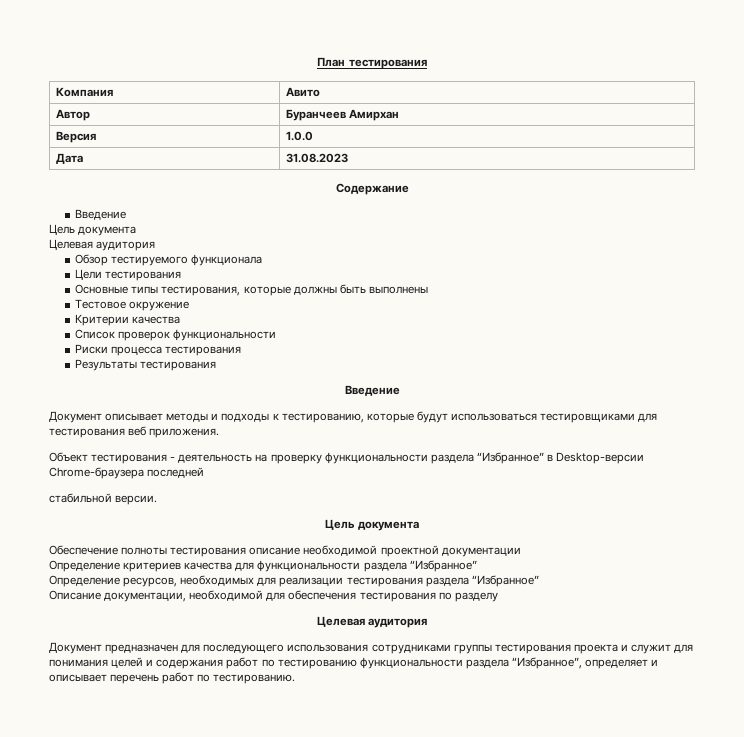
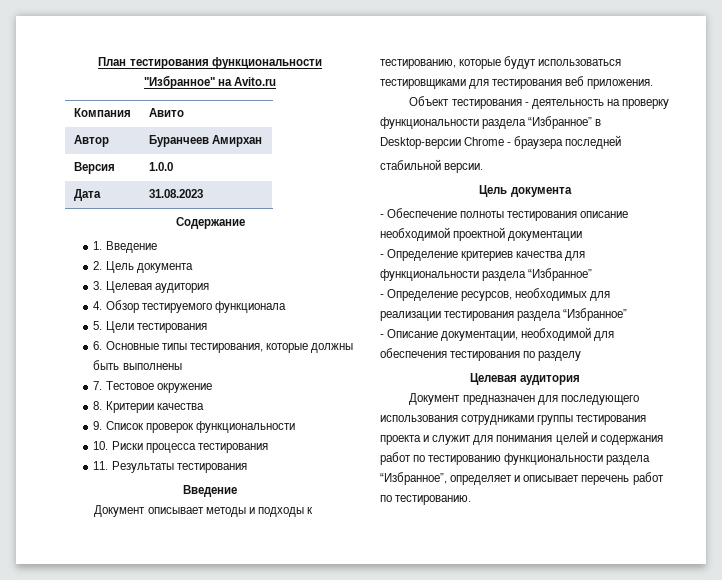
- План тестирования
+ План тестирования функциональности "Избранное" на Avito.ru
  Содержание
- Введение
- Цель документа
- Целевая аудитория
- Обзор тестируемого функционала
+ 1. Введение
+ 2. Цель документа
+ 3. Целевая аудитория
+ 4. Обзор тестируемого функционала
- Цели тестирования
+ 5. Цели тестирования
- Основные типы тестирования, которые должны быть выполнены
+ 6. Основные типы тестирования, которые должны быть выполнены
- Тестовое окружение
+ 7. Тестовое окружение
- Критерии качества
+ 8. Критерии качества
- Список проверок функциональности
+ 9. Список проверок функциональности
- Риски процесса тестирования
+ 10. Риски процесса тестирования
- Результаты тестирования
+ 11. Результаты тестирования
- Объект тестирования - деятельность на проверку функциональности раздела “Избранное” в Desktop-версии Chrome-браузера последней
+ Объект тестирования - деятельность на проверку функциональности раздела “Избранное” в Desktop-версии Chrome - браузера последней
- Обеспечение полноты тестирования описание необходимой проектной документации
+ - Обеспечение полноты тестирования описание необходимой проектной документации
- Определение критериев качества для функциональности раздела “Избранное”
+ - Определение критериев качества для функциональности раздела “Избранное”
- Определение ресурсов, необходимых для реализации тестирования раздела “Избранное”
+ - Определение ресурсов, необходимых для реализации тестирования раздела “Избранное”
- Описание документации, необходимой для обеспечения тестирования по разделу
+ - Описание документации, необходимой для обеспечения тестирования по разделу

